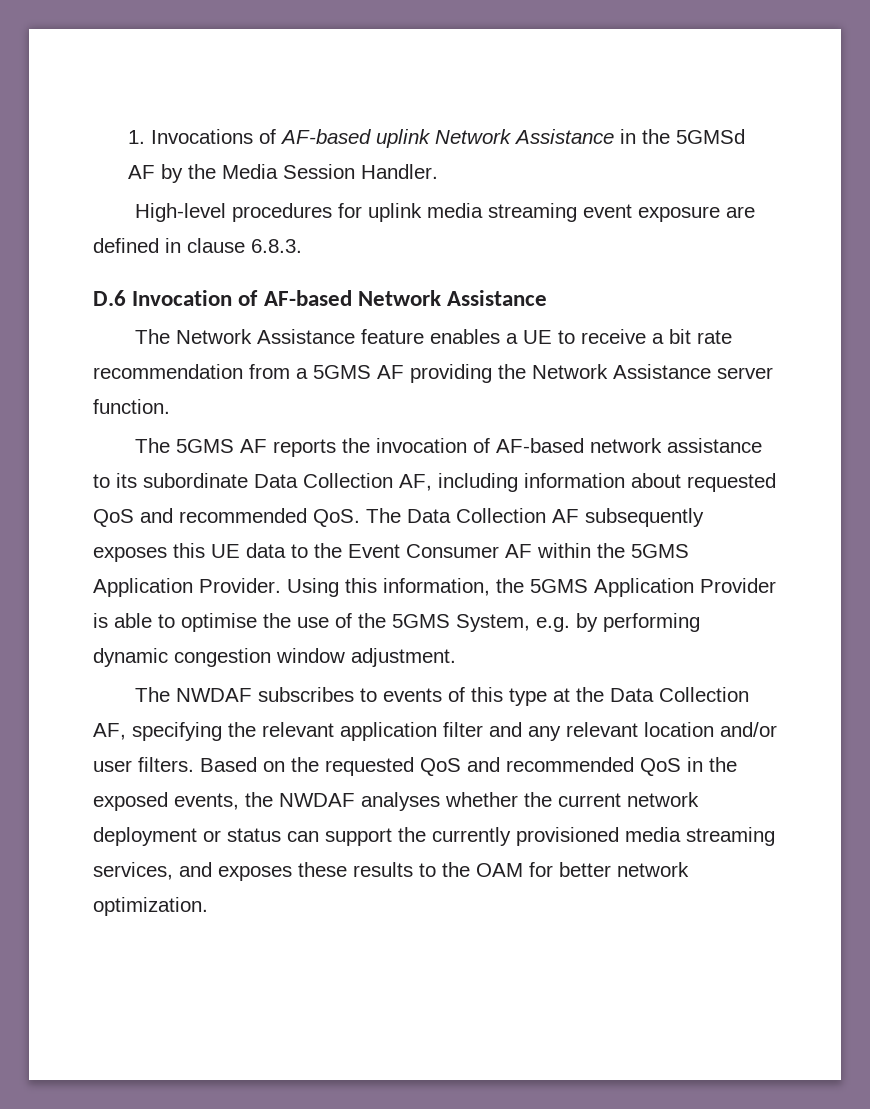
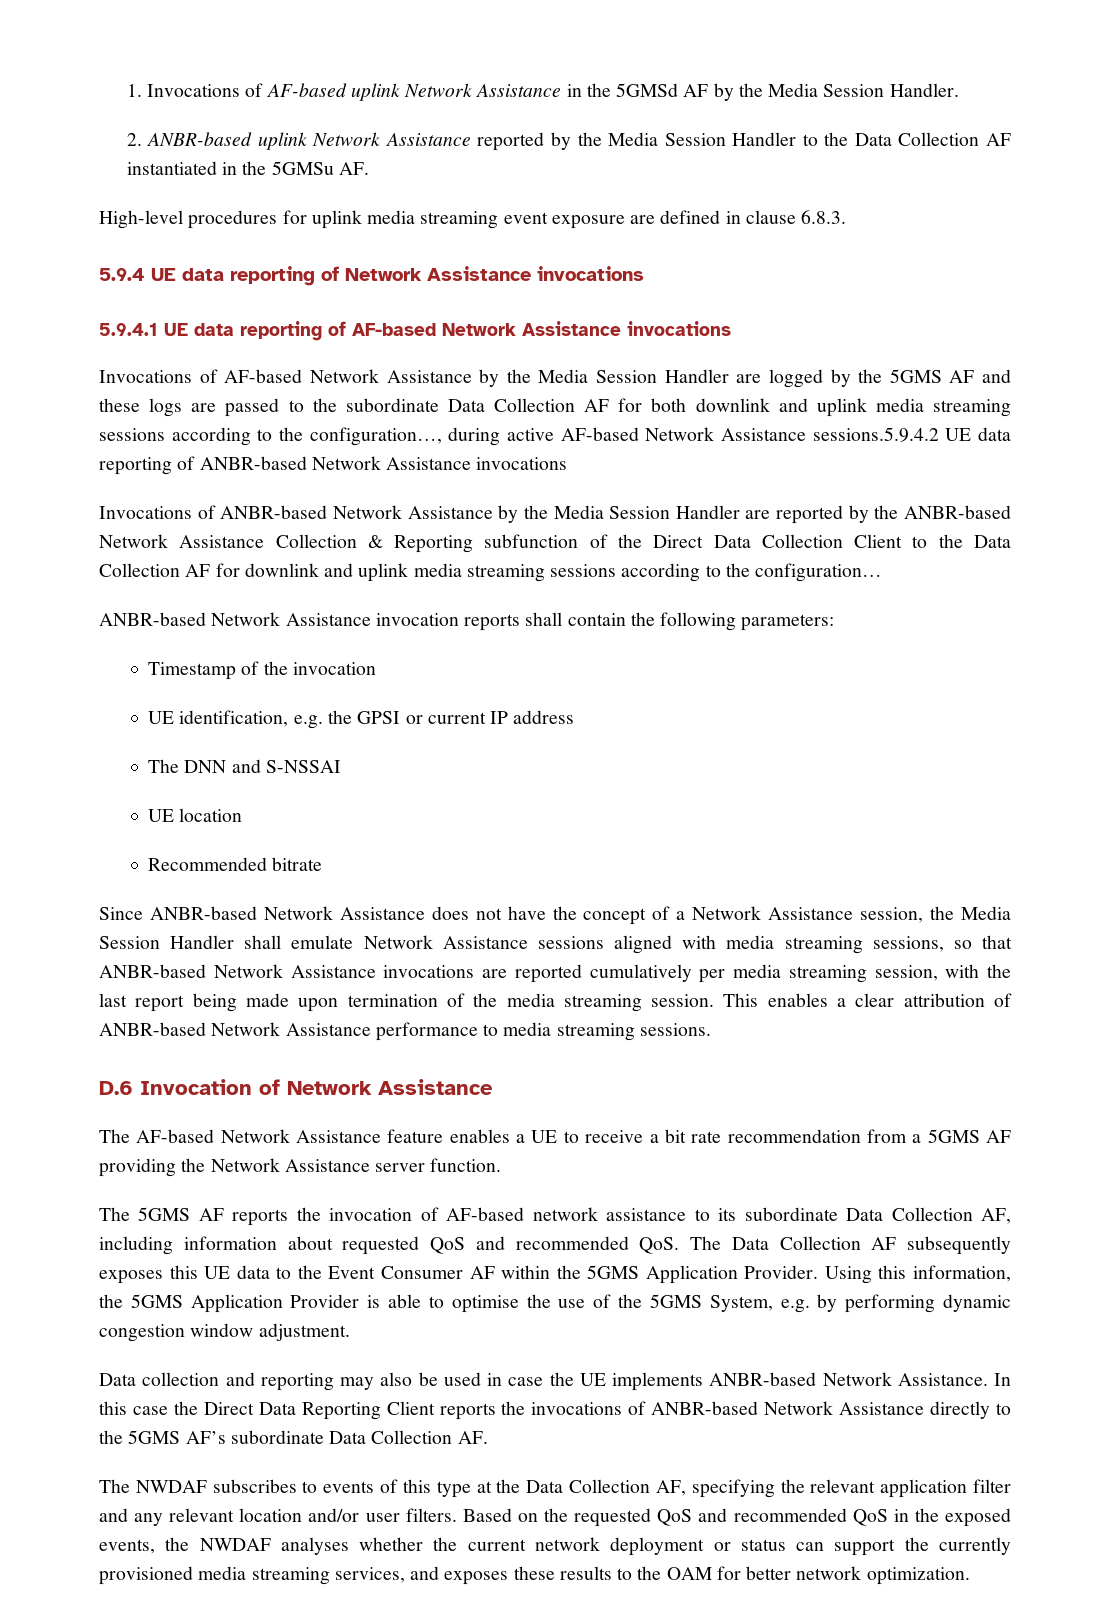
+ 2. ANBR-based uplink Network Assistance reported by the Media Session Handler to the Data Collection AF instantiated in the 5GMSu AF.
- D.6 Invocation of AF-based Network Assistance
- The Network Assistance feature enables a UE to receive a bit rate recommendation from a 5GMS AF providing the Network Assistance server function.
+ 5.9.4 UE data reporting of Network Assistance invocations
+ 5.9.4.1 UE data reporting of AF-based Network Assistance invocations
+ Invocations of AF-based Network Assistance by the Media Session Handler are logged by the 5GMS AF and these logs are passed to the subordinate Data Collection AF for both downlink and uplink media streaming sessions according to the configuration…, during active AF-based Network Assistance sessions.5.9.4.2 UE data reporting of ANBR-based Network Assistance invocations
+ Invocations of ANBR-based Network Assistance by the Media Session Handler are reported by the ANBR-based Network Assistance Collection & Reporting subfunction of the Direct Data Collection Client to the Data Collection AF for downlink and uplink media streaming sessions according to the configuration…
+ ANBR-based Network Assistance invocation reports shall contain the following parameters:
+ Timestamp of the invocation
+ UE identification, e.g. the GPSI or current IP address
+ The DNN and S-NSSAI
+ UE location
+ Recommended bitrate
+ Since ANBR-based Network Assistance does not have the concept of a Network Assistance session, the Media Session Handler shall emulate Network Assistance sessions aligned with media streaming sessions, so that ANBR-based Network Assistance invocations are reported cumulatively per media streaming session, with the last report being made upon termination of the media streaming session. This enables a clear attribution of ANBR-based Network Assistance performance to media streaming sessions.
+ D.6 Invocation of Network Assistance
+ The AF-based Network Assistance feature enables a UE to receive a bit rate recommendation from a 5GMS AF providing the Network Assistance server function.
+ Data collection and reporting may also be used in case the UE implements ANBR-based Network Assistance. In this case the Direct Data Reporting Client reports the invocations of ANBR-based Network Assistance directly to the 5GMS AF’s subordinate Data Collection AF.

